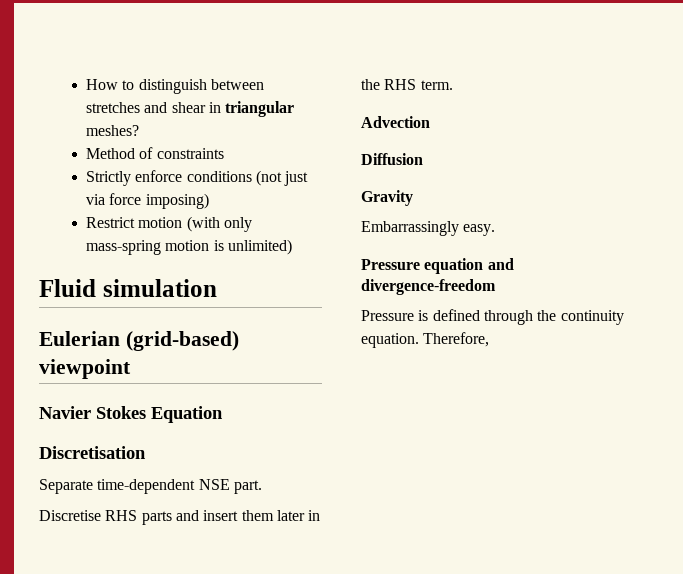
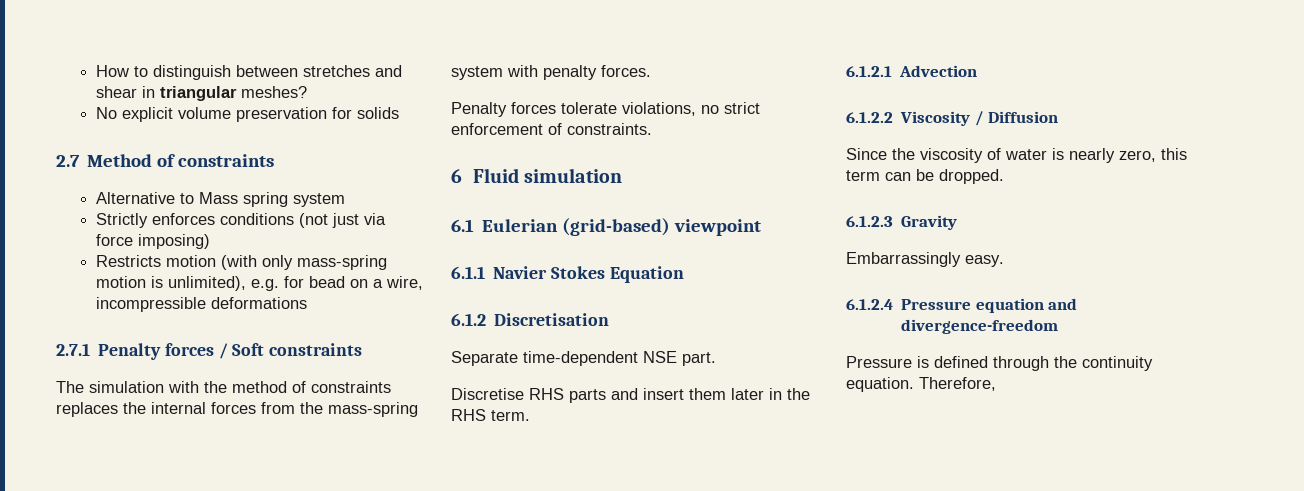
- Method of constraints
+ No explicit volume preservation for solids
+ 2.7 Method of constraints
+ Alternative to Mass spring system
- Strictly enforce conditions (not just via force imposing)
+ Strictly enforces conditions (not just via force imposing)
- Restrict motion (with only mass-spring motion is unlimited)
- Fluid simulation
+ Restricts motion (with only mass-spring motion is unlimited), e.g. for bead on a wire, incompressible deformations
+ 2.7.1 Penalty forces / Soft constraints
+ The simulation with the method of constraints replaces the internal forces from the mass-spring system with penalty forces.
+ Penalty forces tolerate violations, no strict enforcement of constraints.
+ 6 Fluid simulation
- Eulerian (grid-based) viewpoint
+ 6.1 Eulerian (grid-based) viewpoint
- Navier Stokes Equation
+ 6.1.1 Navier Stokes Equation
- Discretisation
+ 6.1.2 Discretisation
- Advection
+ 6.1.2.1 Advection
- Diffusion
- Gravity
+ 6.1.2.2 Viscosity / Diffusion
+ Since the viscosity of water is nearly zero, this term can be dropped.
+ 6.1.2.3 Gravity
- Pressure equation and divergence-freedom
+ 6.1.2.4 Pressure equation and divergence-freedom

